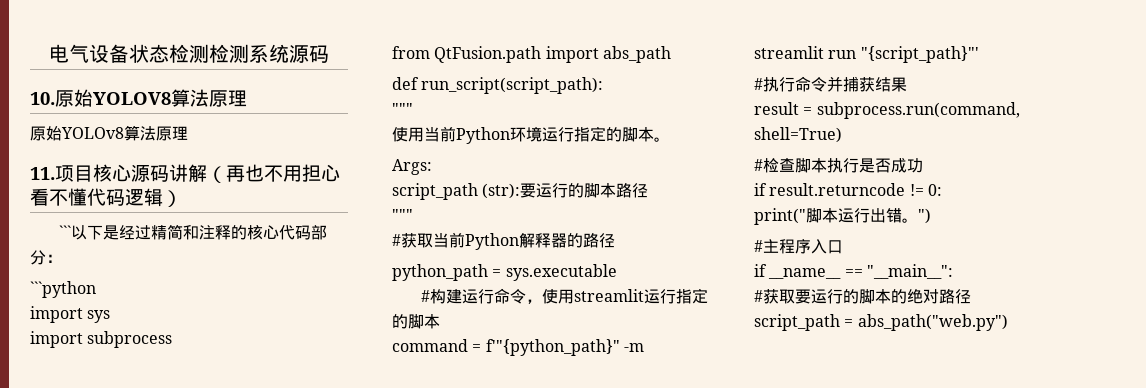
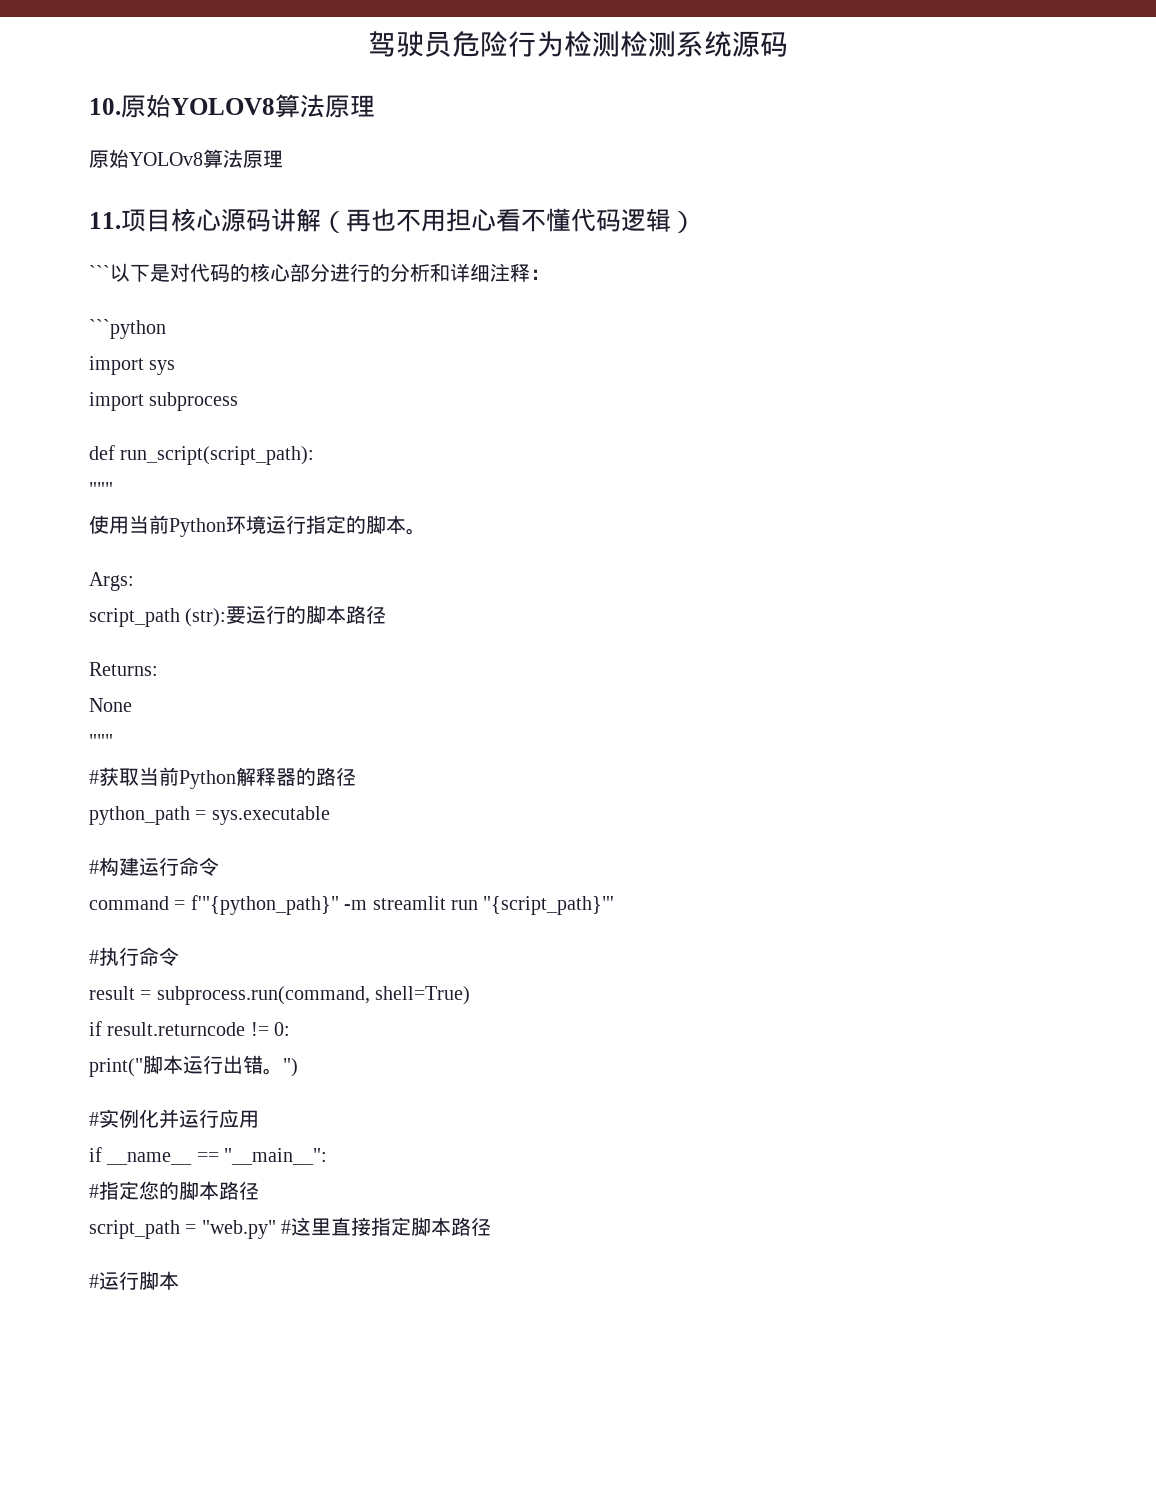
- 电气设备状态检测检测系统源码
+ 驾驶员危险行为检测检测系统源码
- ```以下是经过精简和注释的核心代码部分：
+ ```以下是对代码的核心部分进行的分析和详细注释：
- from QtFusion.path import abs_path
+ Returns:
+ None
- #构建运行命令，使用streamlit运行指定的脚本
+ #构建运行命令
- #执行命令并捕获结果
+ #执行命令
- #检查脚本执行是否成功
- #主程序入口
+ #实例化并运行应用
- #获取要运行的脚本的绝对路径
- script_path = abs_path("web.py")
+ #指定您的脚本路径
+ script_path = "web.py" #这里直接指定脚本路径
+ #运行脚本

